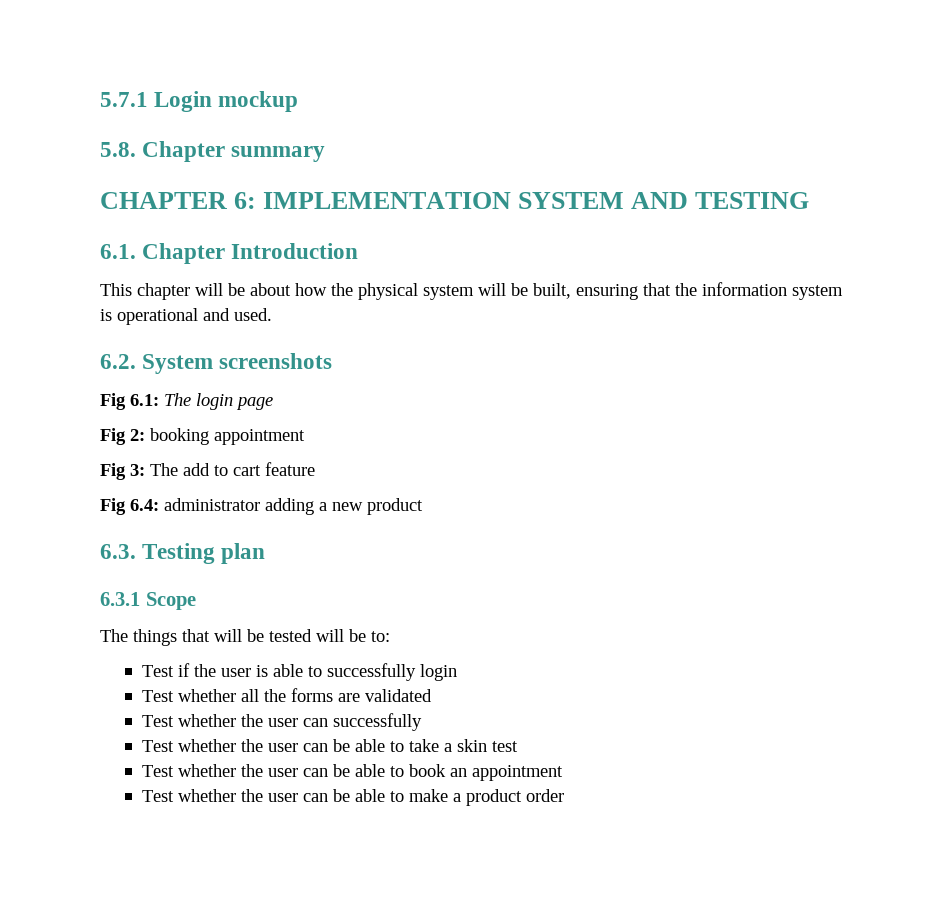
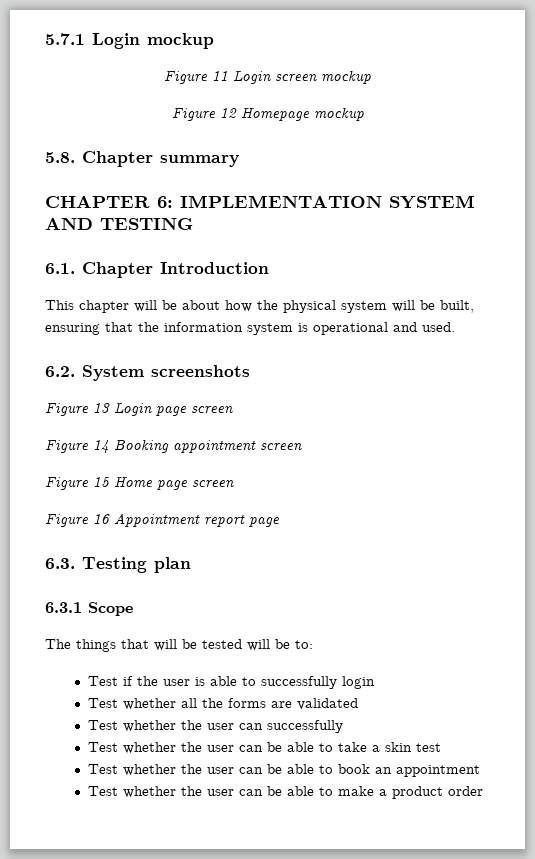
+ Figure 11 Login screen mockup
+ Figure 12 Homepage mockup
- Fig 6.1: The login page
- Fig 2: booking appointment
- Fig 3: The add to cart feature
- Fig 6.4: administrator adding a new product
+ Figure 13 Login page screen
+ Figure 14 Booking appointment screen
+ Figure 15 Home page screen
+ Figure 16 Appointment report page

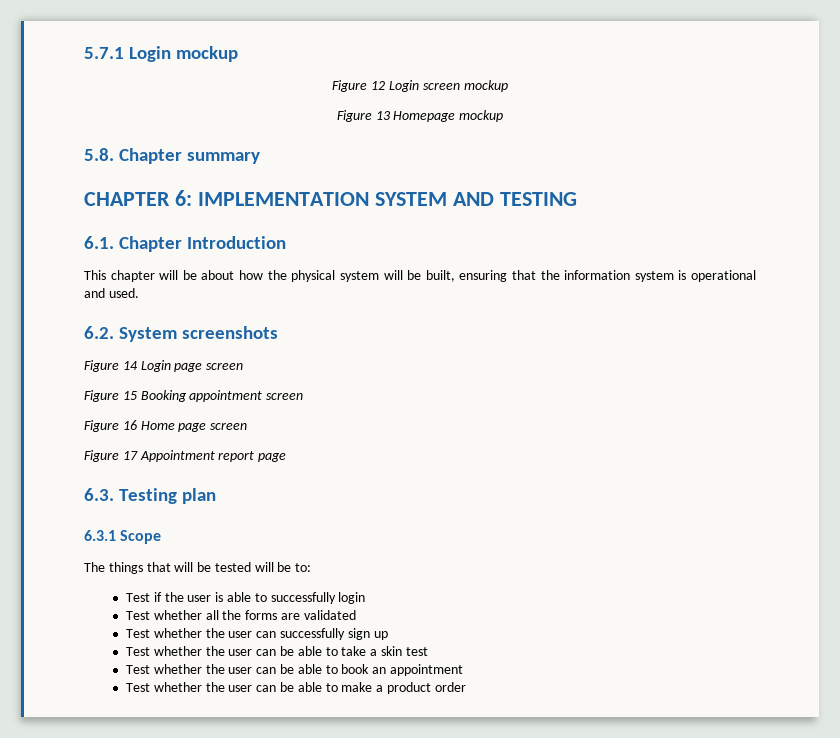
- Figure 11 Login screen mockup
+ Figure 12 Login screen mockup
- Figure 12 Homepage mockup
+ Figure 13 Homepage mockup
- Figure 13 Login page screen
+ Figure 14 Login page screen
- Figure 14 Booking appointment screen
+ Figure 15 Booking appointment screen
- Figure 15 Home page screen
+ Figure 16 Home page screen
- Figure 16 Appointment report page
+ Figure 17 Appointment report page
- Test whether the user can successfully
+ Test whether the user can successfully sign up

